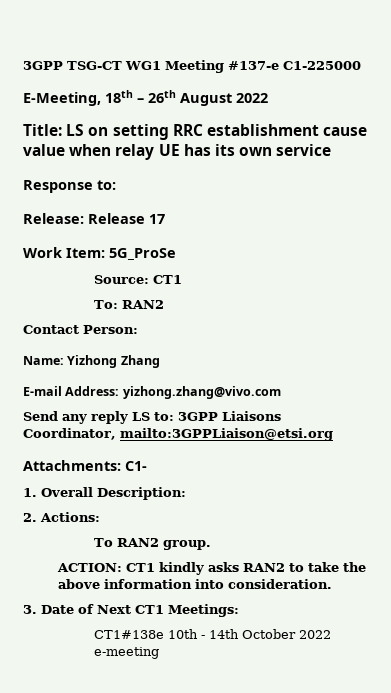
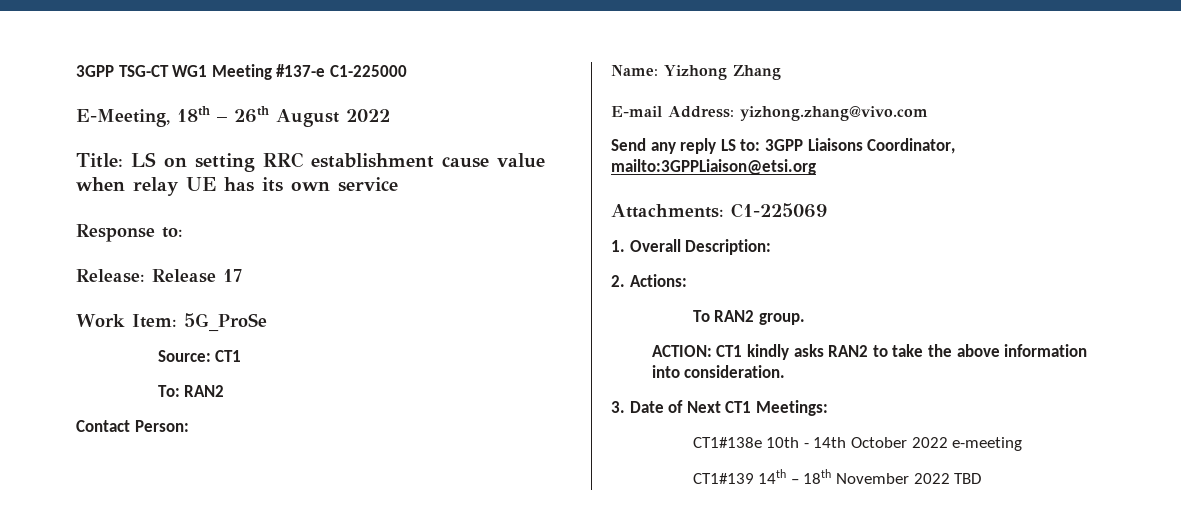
- Attachments: C1-
+ Attachments: C1-225069
+ CT1#139 14th – 18th November 2022 TBD

